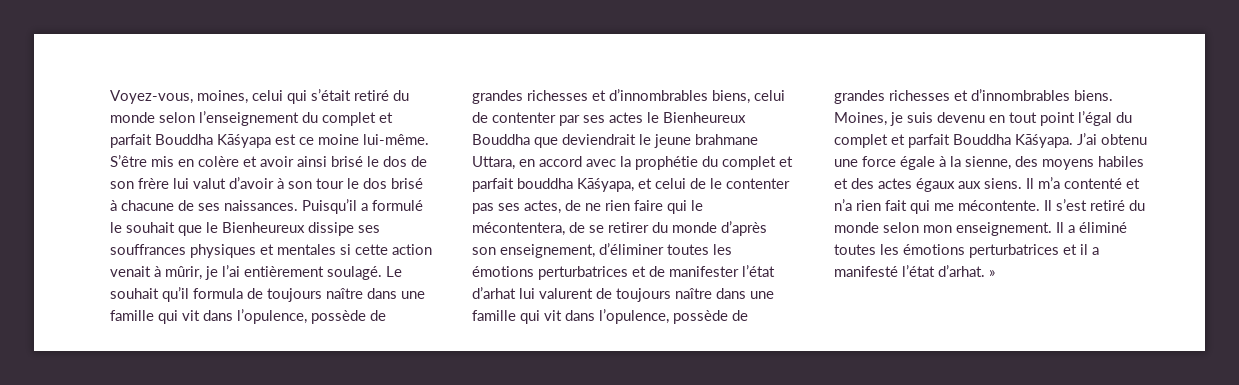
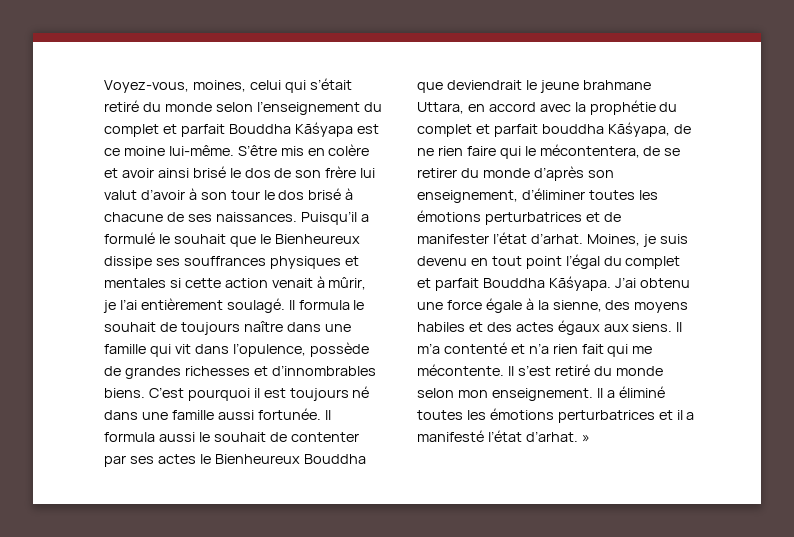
- Le souhait qu’il formula de toujours naître dans une famille qui vit dans l’opulence, possède de grandes richesses et d’innombrables biens, celui de contenter par ses actes le Bienheureux Bouddha que deviendrait le jeune brahmane Uttara, en accord avec la prophétie du complet et parfait bouddha Kāśyapa, et celui de le contenter pas ses actes, de ne rien faire qui le mécontentera, de se retirer du monde d’après son enseignement, d’éliminer toutes les émotions perturbatrices et de manifester l’état d’arhat lui valurent de toujours naître dans une famille qui vit dans l’opulence, possède de grandes richesses et d’innombrables biens.
+ Il formula le souhait de toujours naître dans une famille qui vit dans l’opulence, possède de grandes richesses et d’innombrables biens. C’est pourquoi il est toujours né dans une famille aussi fortunée. Il formula aussi le souhait de contenter par ses actes le Bienheureux Bouddha que deviendrait le jeune brahmane Uttara, en accord avec la prophétie du complet et parfait bouddha Kāśyapa, de ne rien faire qui le mécontentera, de se retirer du monde d’après son enseignement, d’éliminer toutes les émotions perturbatrices et de manifester l’état d’arhat.

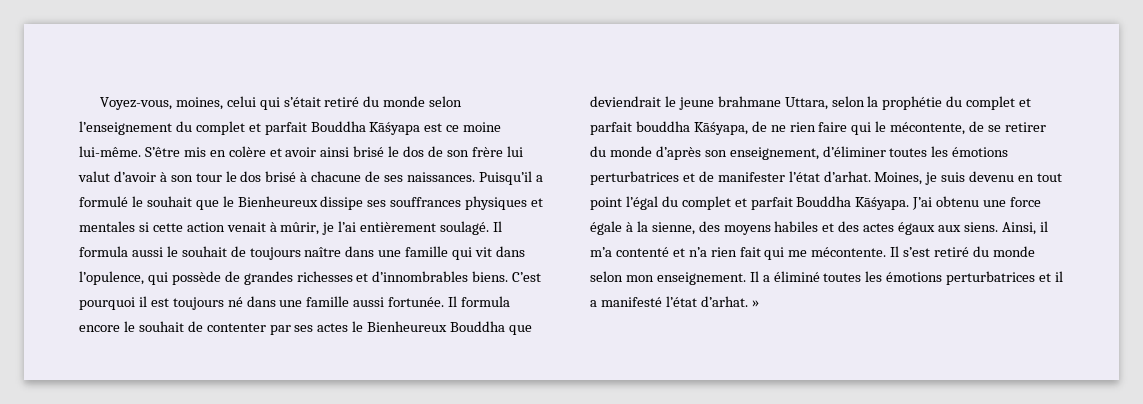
- Il formula le souhait de toujours naître dans une famille qui vit dans l’opulence, possède de grandes richesses et d’innombrables biens.
+ Il formula aussi le souhait de toujours naître dans une famille qui vit dans l’opulence, qui possède de grandes richesses et d’innombrables biens.
- Il formula aussi le souhait de contenter par ses actes le Bienheureux Bouddha que deviendrait le jeune brahmane Uttara, en accord avec la prophétie du complet et parfait bouddha Kāśyapa, de ne rien faire qui le mécontentera, de se retirer du monde d’après son enseignement, d’éliminer toutes les émotions perturbatrices et de manifester l’état d’arhat.
+ Il formula encore le souhait de contenter par ses actes le Bienheureux Bouddha que deviendrait le jeune brahmane Uttara, selon la prophétie du complet et parfait bouddha Kāśyapa, de ne rien faire qui le mécontente, de se retirer du monde d’après son enseignement, d’éliminer toutes les émotions perturbatrices et de manifester l’état d’arhat.
- Il m’a contenté et n’a rien fait qui me mécontente.
+ Ainsi, il m’a contenté et n’a rien fait qui me mécontente.

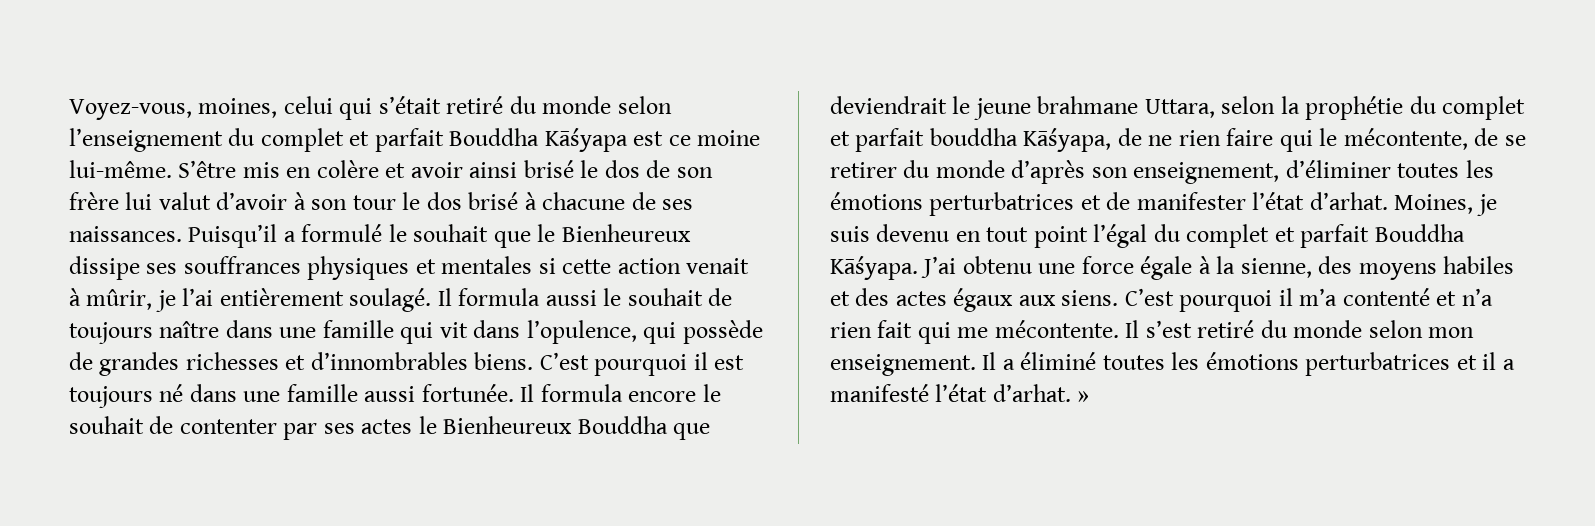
- Ainsi, il m’a contenté et n’a rien fait qui me mécontente.
+ C’est pourquoi il m’a contenté et n’a rien fait qui me mécontente.

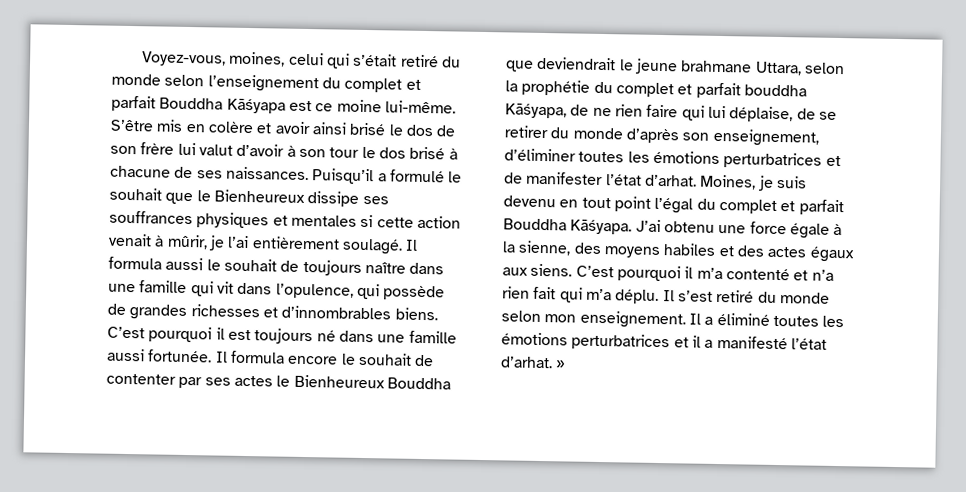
- Il formula encore le souhait de contenter par ses actes le Bienheureux Bouddha que deviendrait le jeune brahmane Uttara, selon la prophétie du complet et parfait bouddha Kāśyapa, de ne rien faire qui le mécontente, de se retirer du monde d’après son enseignement, d’éliminer toutes les émotions perturbatrices et de manifester l’état d’arhat.
+ Il formula encore le souhait de contenter par ses actes le Bienheureux Bouddha que deviendrait le jeune brahmane Uttara, selon la prophétie du complet et parfait bouddha Kāśyapa, de ne rien faire qui lui déplaise, de se retirer du monde d’après son enseignement, d’éliminer toutes les émotions perturbatrices et de manifester l’état d’arhat.
- C’est pourquoi il m’a contenté et n’a rien fait qui me mécontente.
+ C’est pourquoi il m’a contenté et n’a rien fait qui m’a déplu.

